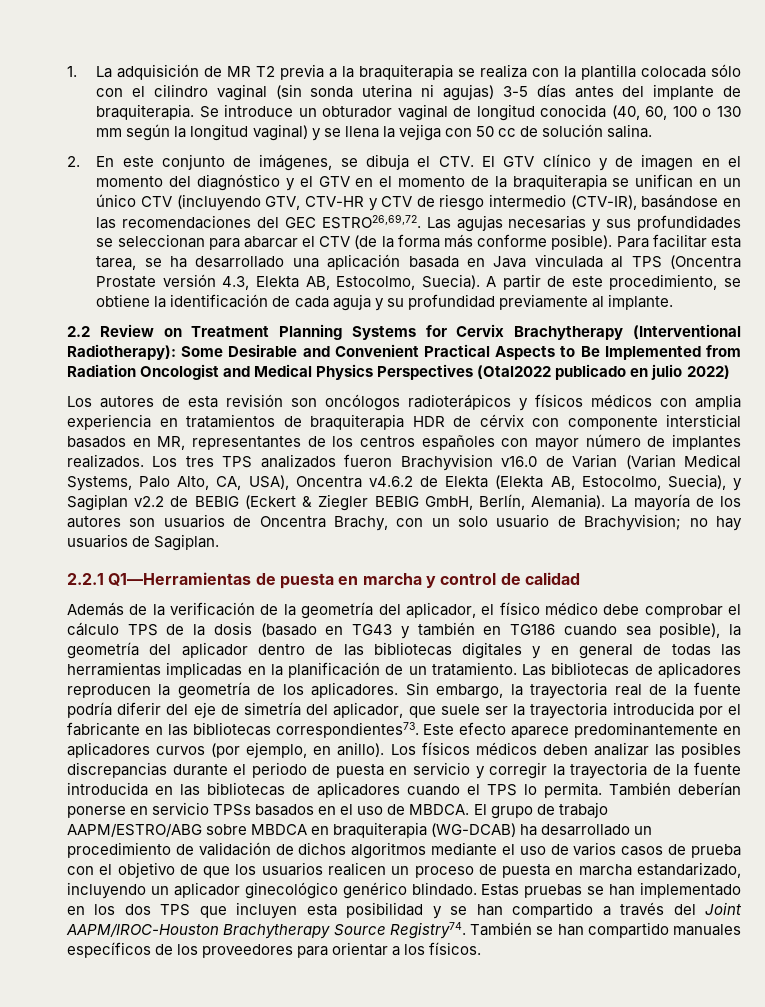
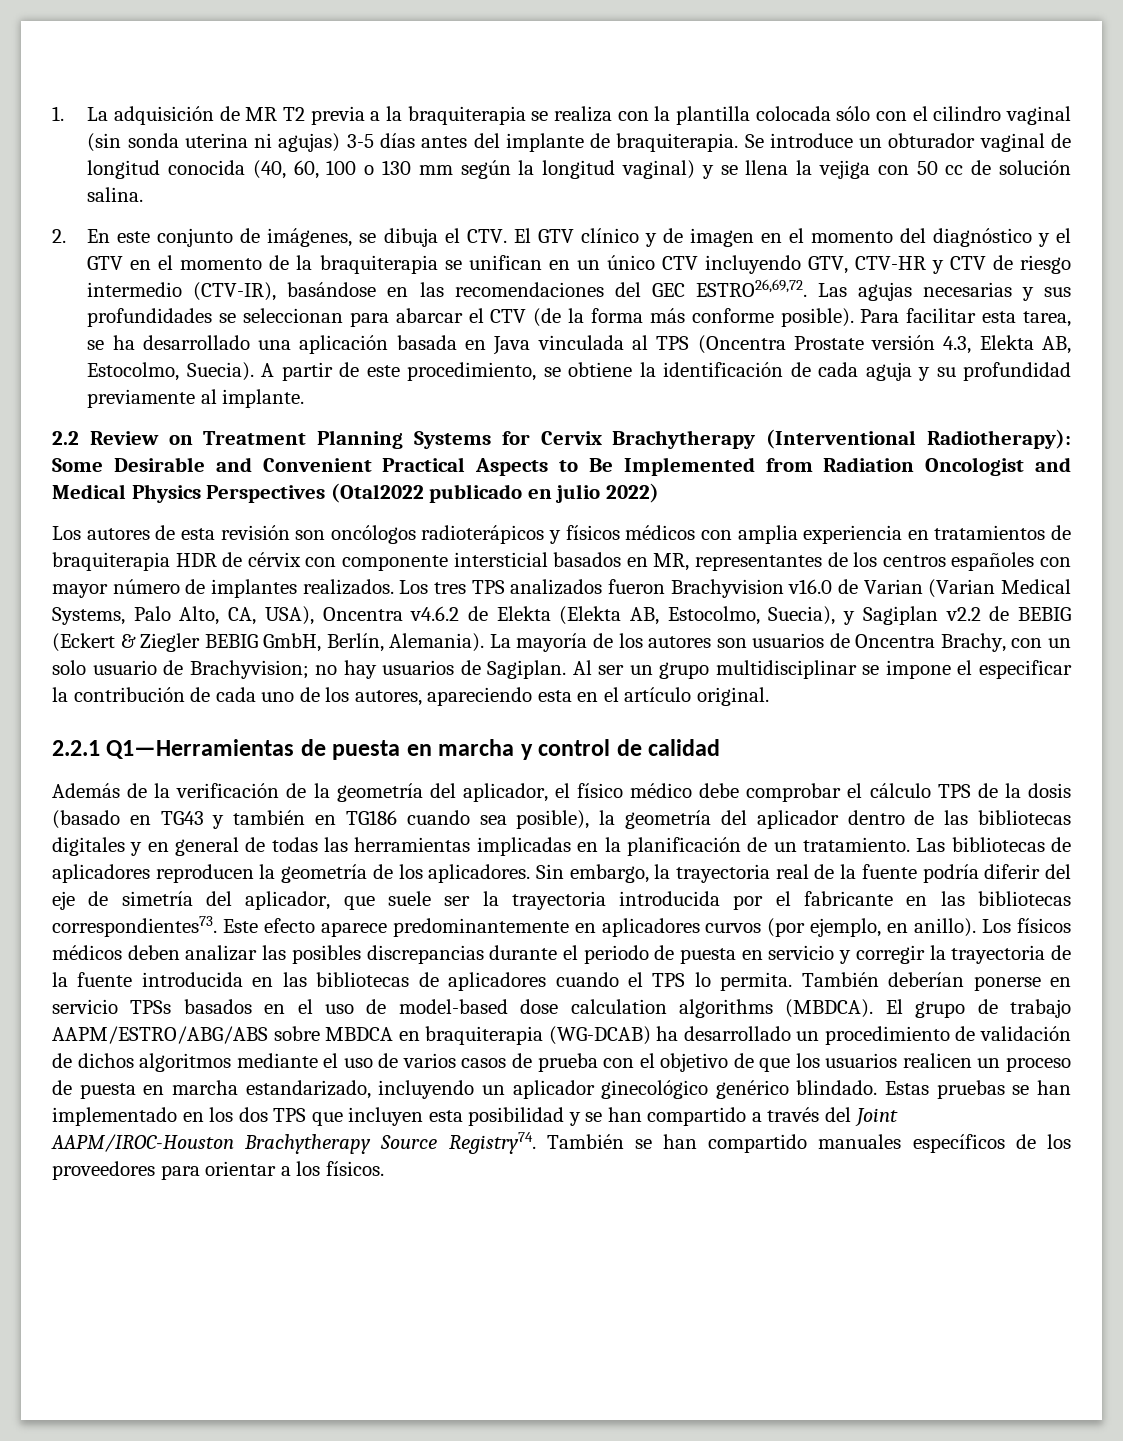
- 2. En este conjunto de imágenes, se dibuja el CTV. El GTV clínico y de imagen en el momento del diagnóstico y el GTV en el momento de la braquiterapia se unifican en un único CTV (incluyendo GTV, CTV-HR y CTV de riesgo intermedio (CTV-IR), basándose en las recomendaciones del GEC ESTRO26,69,72.
+ 2. En este conjunto de imágenes, se dibuja el CTV. El GTV clínico y de imagen en el momento del diagnóstico y el GTV en el momento de la braquiterapia se unifican en un único CTV incluyendo GTV, CTV-HR y CTV de riesgo intermedio (CTV-IR), basándose en las recomendaciones del GEC ESTRO26,69,72.
+ Al ser un grupo multidisciplinar se impone el especificar la contribución de cada uno de los autores, apareciendo esta en el artículo original.
- También deberían ponerse en servicio TPSs basados en el uso de MBDCA.
+ También deberían ponerse en servicio TPSs basados en el uso de model-based dose calculation algorithms (MBDCA).
- El grupo de trabajo AAPM/ESTRO/ABG sobre MBDCA en braquiterapia (WG-DCAB) ha desarrollado un procedimiento de validación de dichos algoritmos mediante el uso de varios casos de prueba con el objetivo de que los usuarios realicen un proceso de puesta en marcha estandarizado, incluyendo un aplicador ginecológico genérico blindado.
+ El grupo de trabajo AAPM/ESTRO/ABG/ABS sobre MBDCA en braquiterapia (WG-DCAB) ha desarrollado un procedimiento de validación de dichos algoritmos mediante el uso de varios casos de prueba con el objetivo de que los usuarios realicen un proceso de puesta en marcha estandarizado, incluyendo un aplicador ginecológico genérico blindado.

